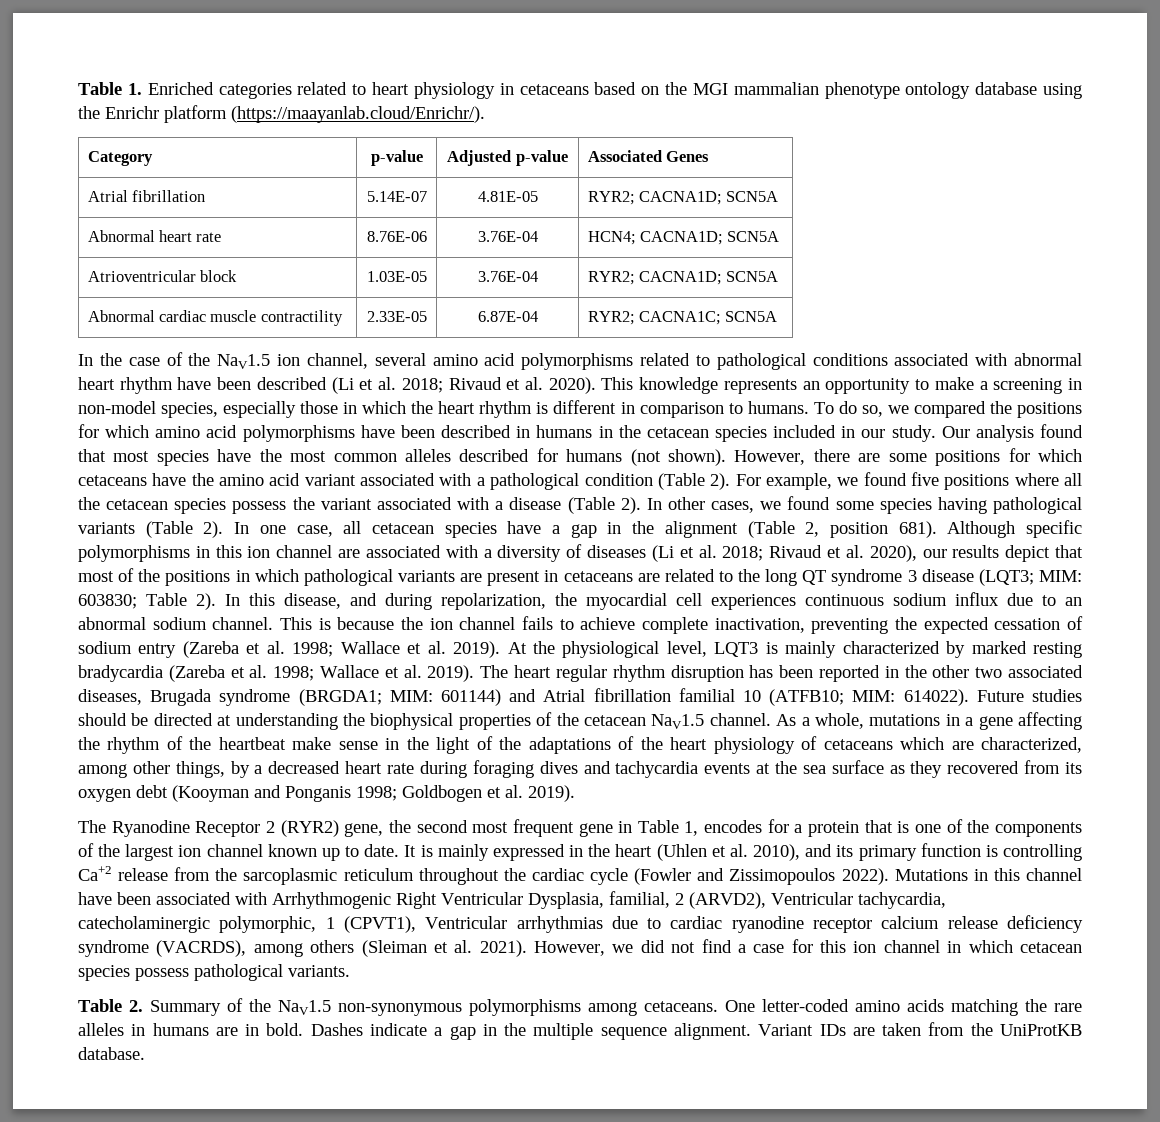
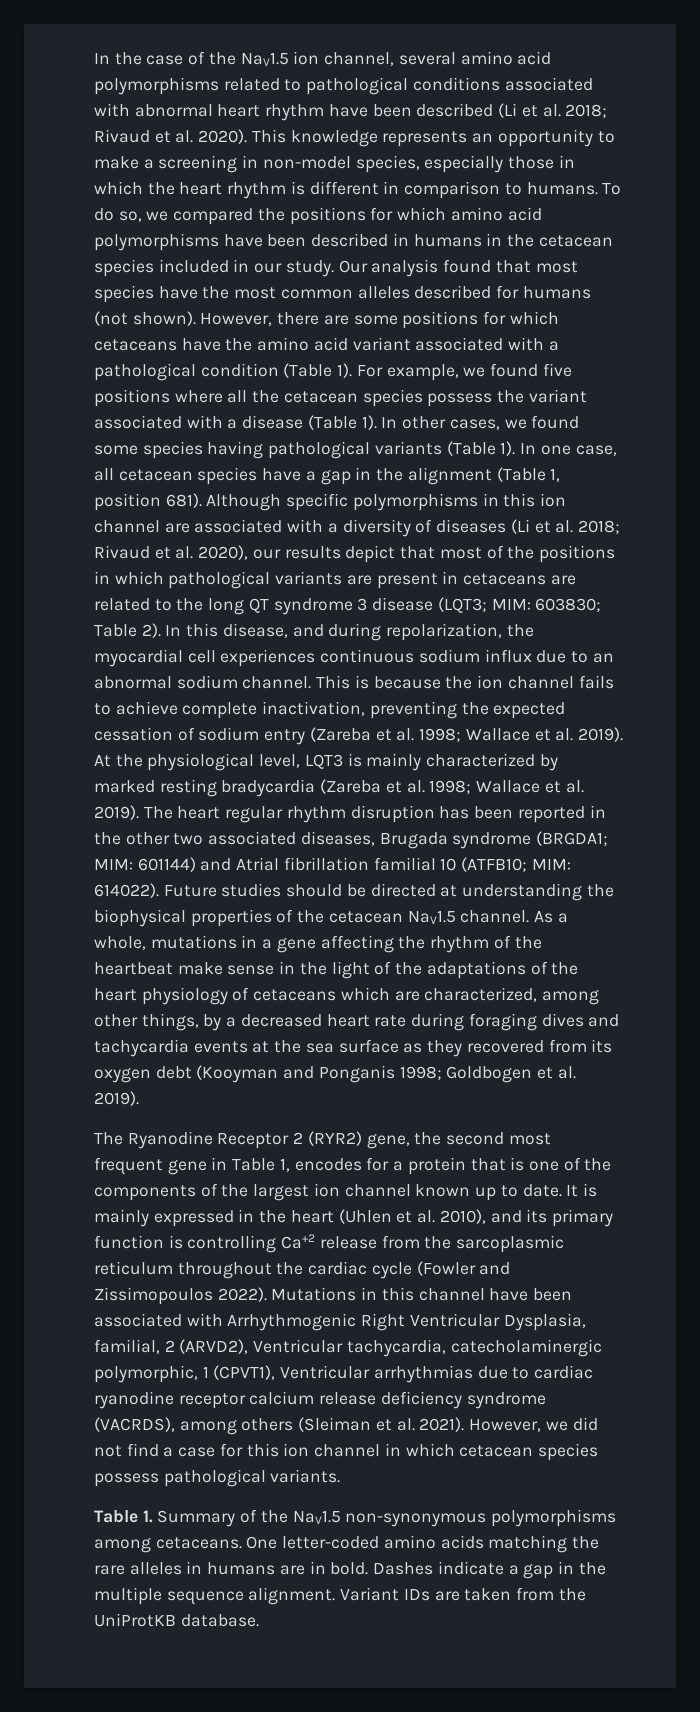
- Table 1. Enriched categories related to heart physiology in cetaceans based on the MGI mammalian phenotype ontology database using the Enrichr platform (https://maayanlab.cloud/Enrichr/).
- Category | p-value | Adjusted p-value | Associated Genes
- Atrial fibrillation | 5.14E-07 | 4.81E-05 | RYR2; CACNA1D; SCN5A
- Abnormal heart rate | 8.76E-06 | 3.76E-04 | HCN4; CACNA1D; SCN5A
- Atrioventricular block | 1.03E-05 | 3.76E-04 | RYR2; CACNA1D; SCN5A
- Abnormal cardiac muscle contractility | 2.33E-05 | 6.87E-04 | RYR2; CACNA1C; SCN5A
- However, there are some positions for which cetaceans have the amino acid variant associated with a pathological condition (Table 2).
+ However, there are some positions for which cetaceans have the amino acid variant associated with a pathological condition (Table 1).
- For example, we found five positions where all the cetacean species possess the variant associated with a disease (Table 2).
+ For example, we found five positions where all the cetacean species possess the variant associated with a disease (Table 1).
- In other cases, we found some species having pathological variants (Table 2).
+ In other cases, we found some species having pathological variants (Table 1).
- In one case, all cetacean species have a gap in the alignment (Table 2, position 681).
+ In one case, all cetacean species have a gap in the alignment (Table 1, position 681).
- Table 2. Summary of the NaV1.5 non-synonymous polymorphisms among cetaceans.
+ Table 1. Summary of the NaV1.5 non-synonymous polymorphisms among cetaceans.

